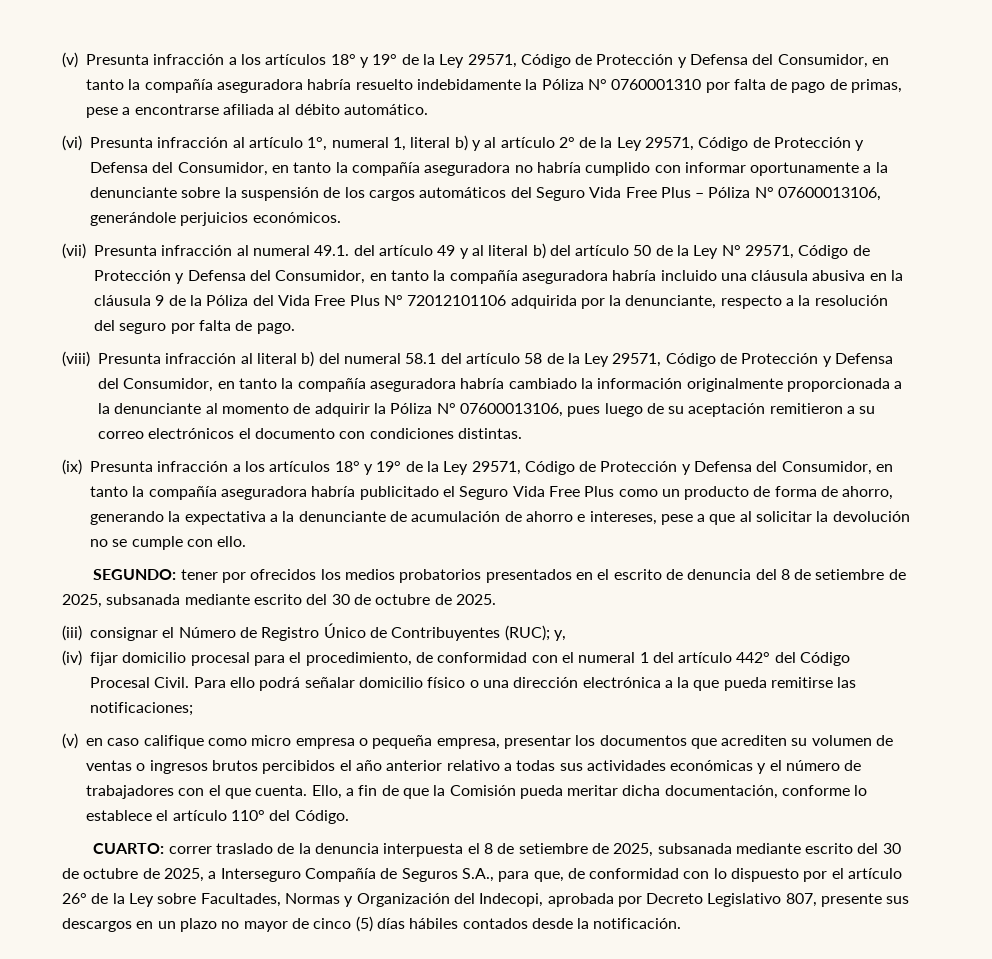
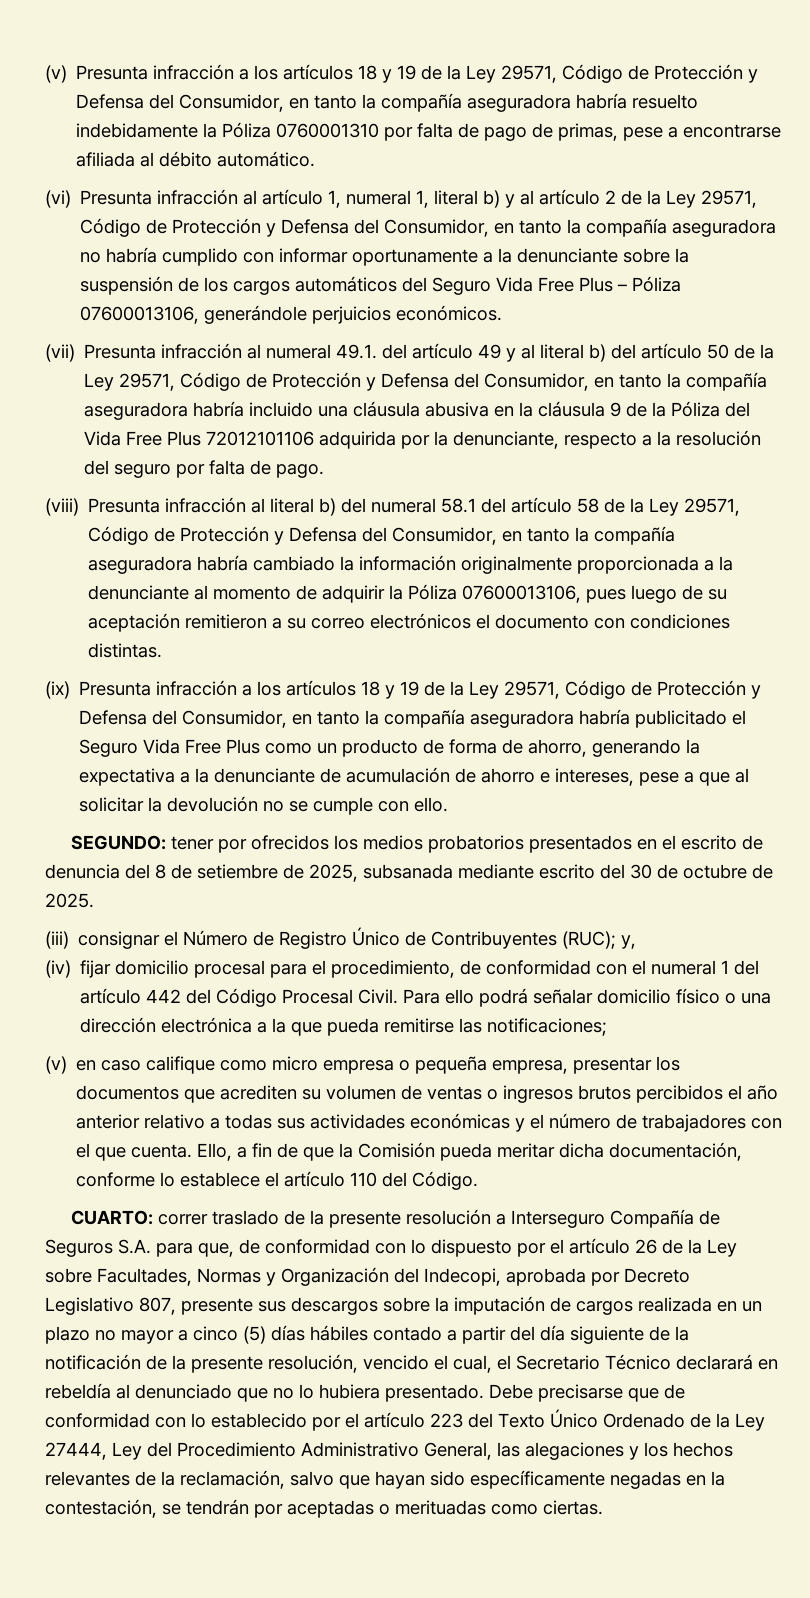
- (v) Presunta infracción a los artículos 18° y 19° de la Ley 29571, Código de Protección y Defensa del Consumidor, en tanto la compañía aseguradora habría resuelto indebidamente la Póliza N° 0760001310 por falta de pago de primas, pese a encontrarse afiliada al débito automático.
+ (v) Presunta infracción a los artículos 18 y 19 de la Ley 29571, Código de Protección y Defensa del Consumidor, en tanto la compañía aseguradora habría resuelto indebidamente la Póliza 0760001310 por falta de pago de primas, pese a encontrarse afiliada al débito automático.
- (vi) Presunta infracción al artículo 1°, numeral 1, literal b) y al artículo 2° de la Ley 29571, Código de Protección y Defensa del Consumidor, en tanto la compañía aseguradora no habría cumplido con informar oportunamente a la denunciante sobre la suspensión de los cargos automáticos del Seguro Vida Free Plus – Póliza N° 07600013106, generándole perjuicios económicos.
+ (vi) Presunta infracción al artículo 1, numeral 1, literal b) y al artículo 2 de la Ley 29571, Código de Protección y Defensa del Consumidor, en tanto la compañía aseguradora no habría cumplido con informar oportunamente a la denunciante sobre la suspensión de los cargos automáticos del Seguro Vida Free Plus – Póliza 07600013106, generándole perjuicios económicos.
- (vii) Presunta infracción al numeral 49.1. del artículo 49 y al literal b) del artículo 50 de la Ley N° 29571, Código de Protección y Defensa del Consumidor, en tanto la compañía aseguradora habría incluido una cláusula abusiva en la cláusula 9 de la Póliza del Vida Free Plus N° 72012101106 adquirida por la denunciante, respecto a la resolución del seguro por falta de pago.
+ (vii) Presunta infracción al numeral 49.1. del artículo 49 y al literal b) del artículo 50 de la Ley 29571, Código de Protección y Defensa del Consumidor, en tanto la compañía aseguradora habría incluido una cláusula abusiva en la cláusula 9 de la Póliza del Vida Free Plus 72012101106 adquirida por la denunciante, respecto a la resolución del seguro por falta de pago.
- (viii) Presunta infracción al literal b) del numeral 58.1 del artículo 58 de la Ley 29571, Código de Protección y Defensa del Consumidor, en tanto la compañía aseguradora habría cambiado la información originalmente proporcionada a la denunciante al momento de adquirir la Póliza N° 07600013106, pues luego de su aceptación remitieron a su correo electrónicos el documento con condiciones distintas.
+ (viii) Presunta infracción al literal b) del numeral 58.1 del artículo 58 de la Ley 29571, Código de Protección y Defensa del Consumidor, en tanto la compañía aseguradora habría cambiado la información originalmente proporcionada a la denunciante al momento de adquirir la Póliza 07600013106, pues luego de su aceptación remitieron a su correo electrónicos el documento con condiciones distintas.
- (ix) Presunta infracción a los artículos 18° y 19° de la Ley 29571, Código de Protección y Defensa del Consumidor, en tanto la compañía aseguradora habría publicitado el Seguro Vida Free Plus como un producto de forma de ahorro, generando la expectativa a la denunciante de acumulación de ahorro e intereses, pese a que al solicitar la devolución no se cumple con ello.
+ (ix) Presunta infracción a los artículos 18 y 19 de la Ley 29571, Código de Protección y Defensa del Consumidor, en tanto la compañía aseguradora habría publicitado el Seguro Vida Free Plus como un producto de forma de ahorro, generando la expectativa a la denunciante de acumulación de ahorro e intereses, pese a que al solicitar la devolución no se cumple con ello.
- (iv) fijar domicilio procesal para el procedimiento, de conformidad con el numeral 1 del artículo 442° del Código Procesal Civil.
+ (iv) fijar domicilio procesal para el procedimiento, de conformidad con el numeral 1 del artículo 442 del Código Procesal Civil.
- Ello, a fin de que la Comisión pueda meritar dicha documentación, conforme lo establece el artículo 110° del Código.
+ Ello, a fin de que la Comisión pueda meritar dicha documentación, conforme lo establece el artículo 110 del Código.
- CUARTO: correr traslado de la denuncia interpuesta el 8 de setiembre de 2025, subsanada mediante escrito del 30 de octubre de 2025, a Interseguro Compañía de Seguros S.A., para que, de conformidad con lo dispuesto por el artículo 26° de la Ley sobre Facultades, Normas y Organización del Indecopi, aprobada por Decreto Legislativo 807, presente sus descargos en un plazo no mayor de cinco (5) días hábiles contados desde la notificación.
+ CUARTO: correr traslado de la presente resolución a Interseguro Compañía de Seguros S.A. para que, de conformidad con lo dispuesto por el artículo 26 de la Ley sobre Facultades, Normas y Organización del Indecopi, aprobada por Decreto Legislativo 807, presente sus descargos sobre la imputación de cargos realizada en un plazo no mayor a cinco (5) días hábiles contado a partir del día siguiente de la notificación de la presente resolución, vencido el cual, el Secretario Técnico declarará en rebeldía al denunciado que no lo hubiera presentado. Debe precisarse que de conformidad con lo establecido por el artículo 223 del Texto Único Ordenado de la Ley 27444, Ley del Procedimiento Administrativo General, las alegaciones y los hechos relevantes de la reclamación, salvo que hayan sido específicamente negadas en la contestación, se tendrán por aceptadas o merituadas como ciertas.

